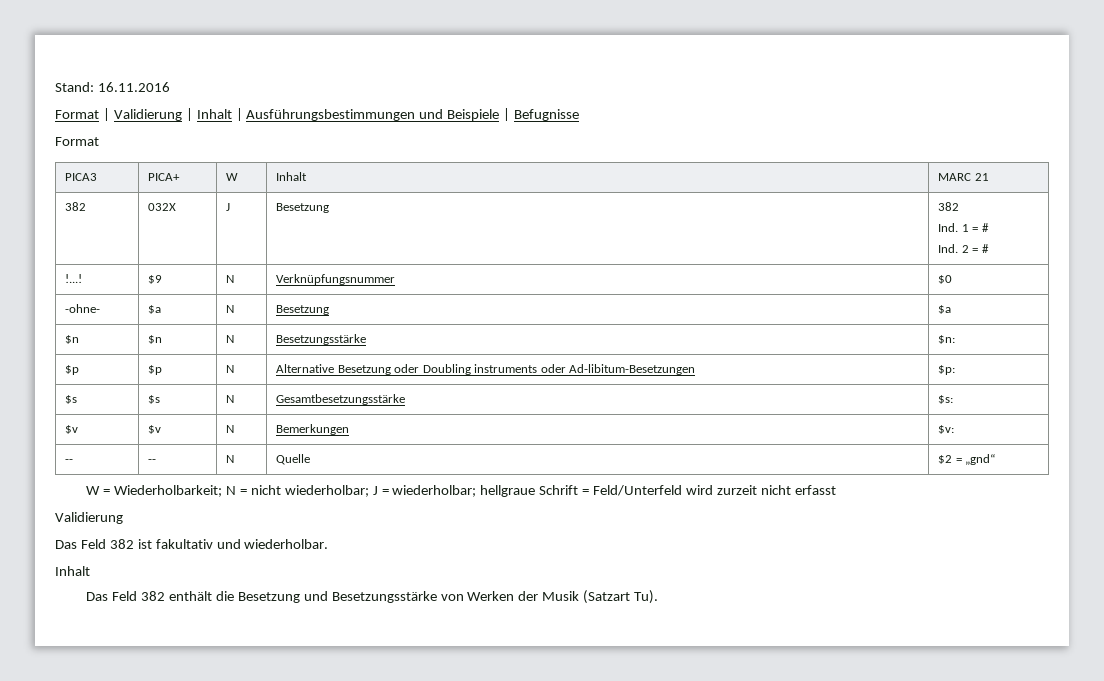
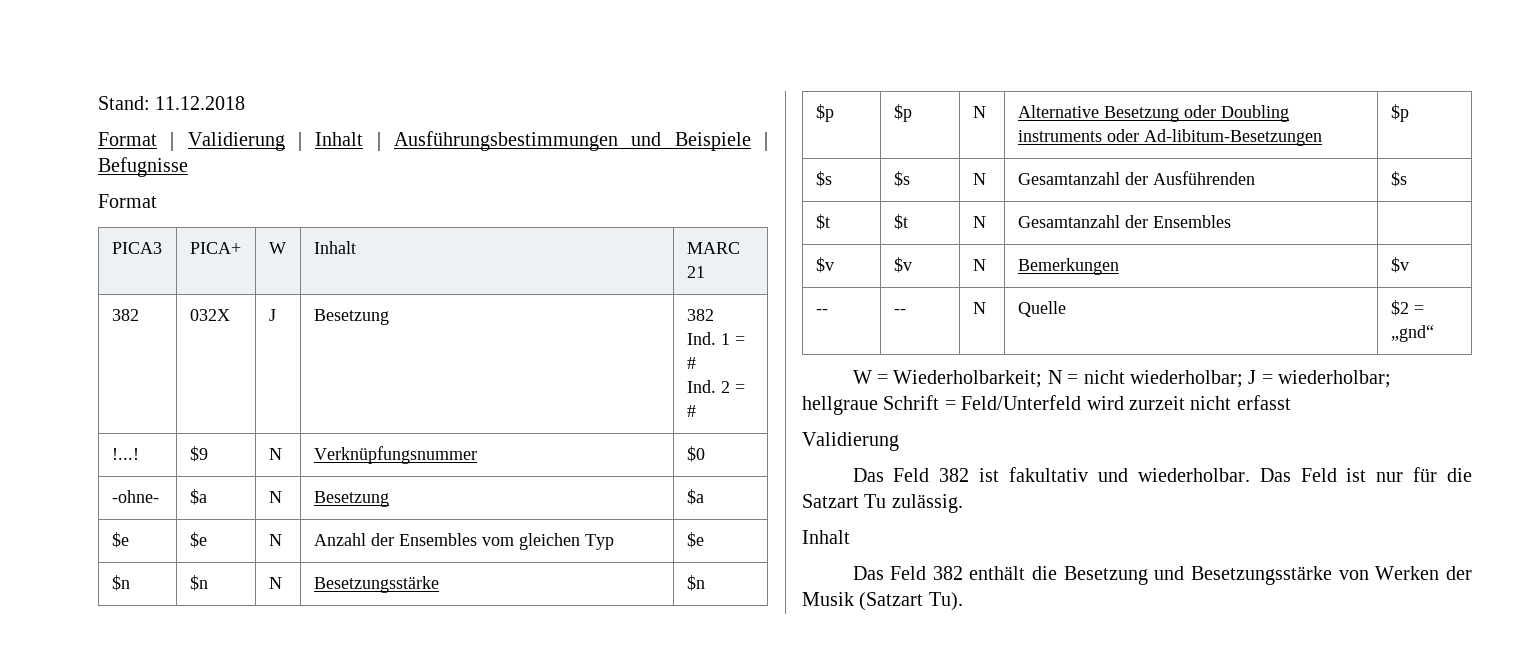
- Stand: 16.11.2016
+ Stand: 11.12.2018
+ $e | $e | N | Anzahl der Ensembles vom gleichen Typ | $e
- $n | $n | N | Besetzungsstärke | $n:
+ $n | $n | N | Besetzungsstärke | $n
- $p | $p | N | Alternative Besetzung oder Doubling instruments oder Ad-libitum-Besetzungen | $p:
+ $p | $p | N | Alternative Besetzung oder Doubling instruments oder Ad-libitum-Besetzungen | $p
- $s | $s | N | Gesamtbesetzungsstärke | $s:
+ $s | $s | N | Gesamtanzahl der Ausführenden | $s
+ $t | $t | N | Gesamtanzahl der Ensembles |
- $v | $v | N | Bemerkungen | $v:
+ $v | $v | N | Bemerkungen | $v
+ Das Feld ist nur für die Satzart Tu zulässig.

